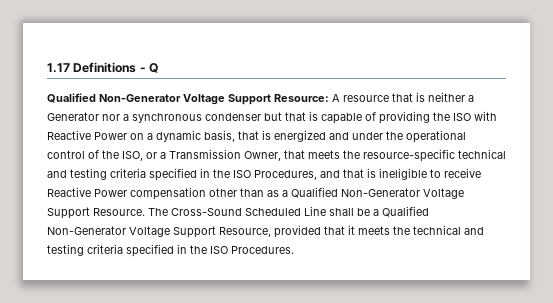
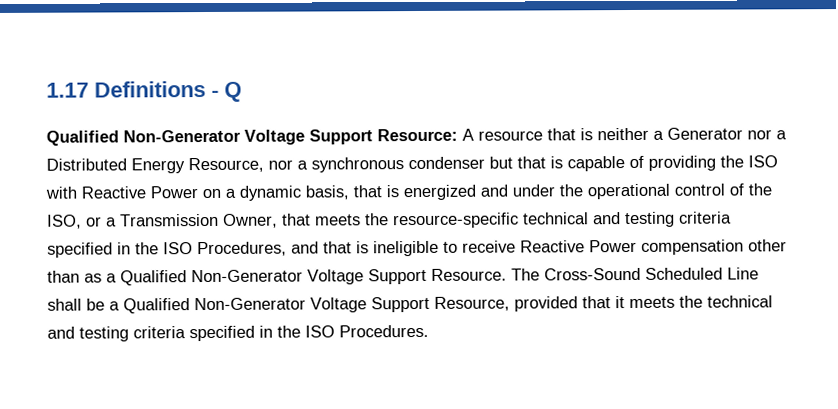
- A resource that is neither a Generator nor a synchronous condenser but that is capable of providing the ISO with Reactive Power on a dynamic basis, that is energized and under the operational control of the ISO, or a Transmission Owner, that meets the resource-specific technical and testing criteria specified in the ISO Procedures, and that is ineligible to receive Reactive Power compensation other than as a Qualified Non-Generator Voltage Support Resource.
+ A resource that is neither a Generator nor a Distributed Energy Resource, nor a synchronous condenser but that is capable of providing the ISO with Reactive Power on a dynamic basis, that is energized and under the operational control of the ISO, or a Transmission Owner, that meets the resource-specific technical and testing criteria specified in the ISO Procedures, and that is ineligible to receive Reactive Power compensation other than as a Qualified Non-Generator Voltage Support Resource.

